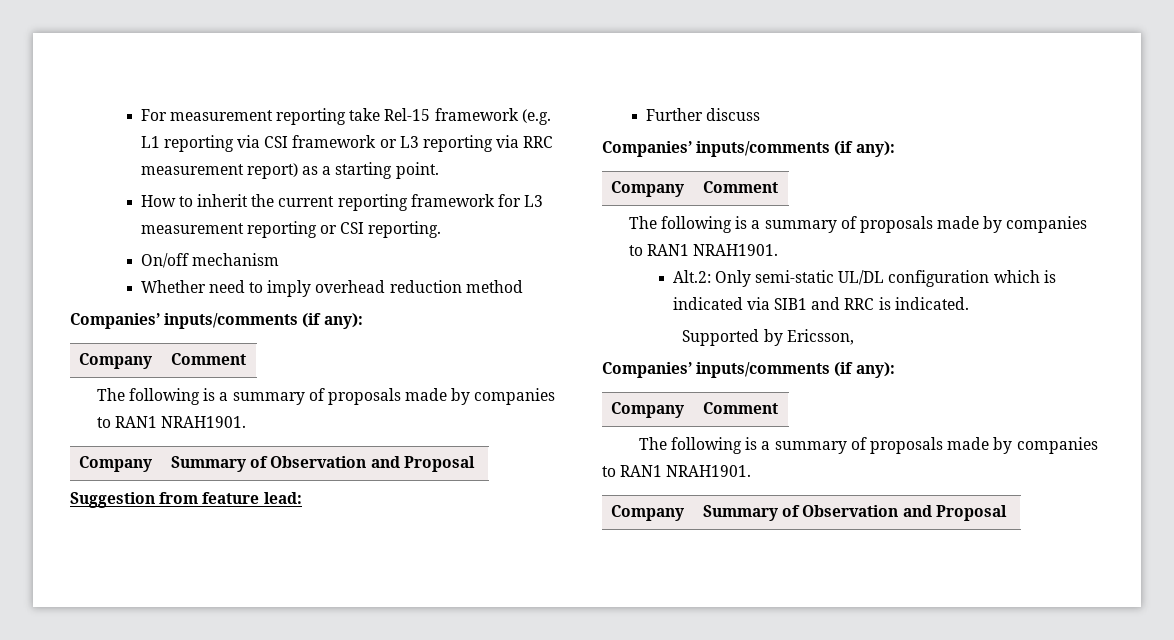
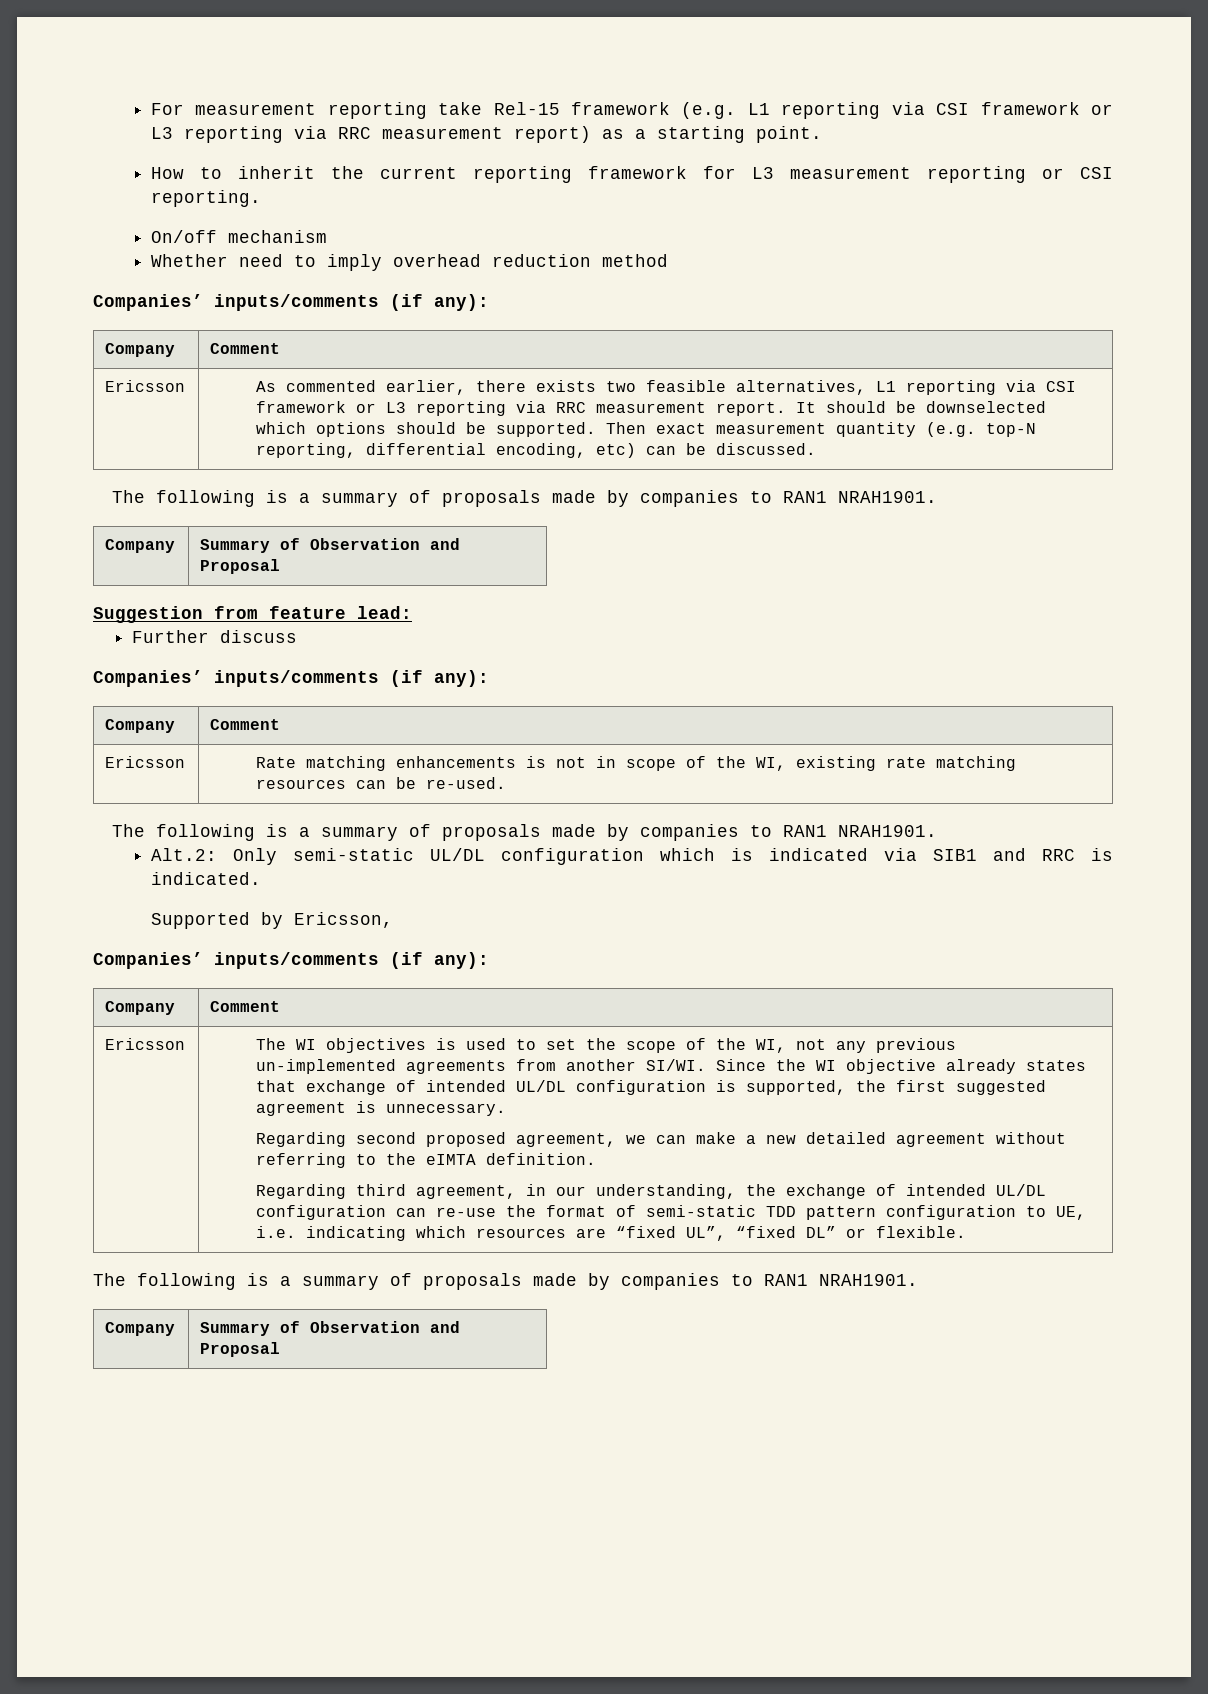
+ Ericsson | As commented earlier, there exists two feasible alternatives, L1 reporting via CSI framework or L3 reporting via RRC measurement report. It should be downselected which options should be supported. Then exact measurement quantity (e.g. top-N reporting, differential encoding, etc) can be discussed.
+ Ericsson | Rate matching enhancements is not in scope of the WI, existing rate matching resources can be re-used.
+ Ericsson | The WI objectives is used to set the scope of the WI, not any previous un-implemented agreements from another SI/WI. Since the WI objective already states that exchange of intended UL/DL configuration is supported, the first suggested agreement is unnecessary.
+ Regarding second proposed agreement, we can make a new detailed agreement without referring to the eIMTA definition.
+ Regarding third agreement, in our understanding, the exchange of intended UL/DL configuration can re-use the format of semi-static TDD pattern configuration to UE, i.e. indicating which resources are “fixed UL”, “fixed DL” or flexible.

